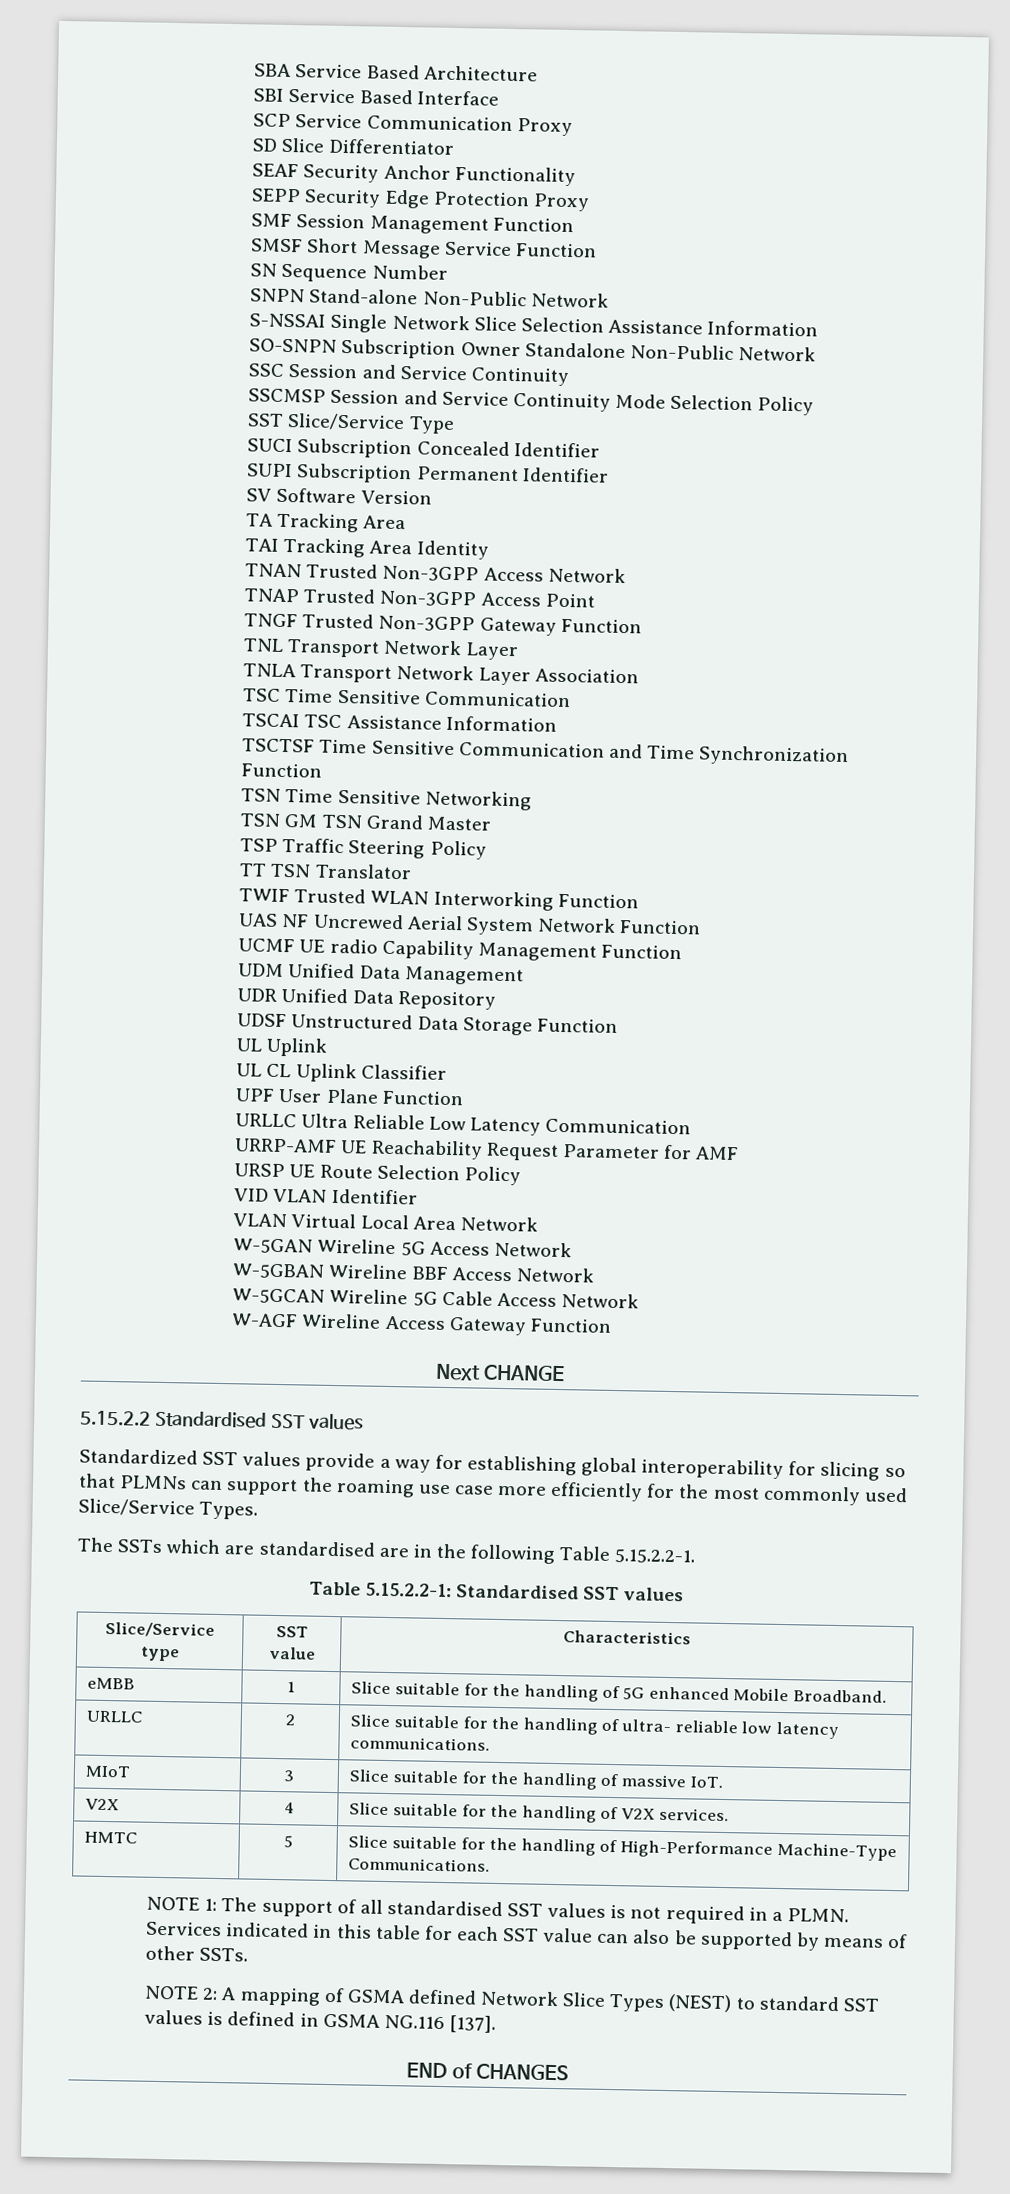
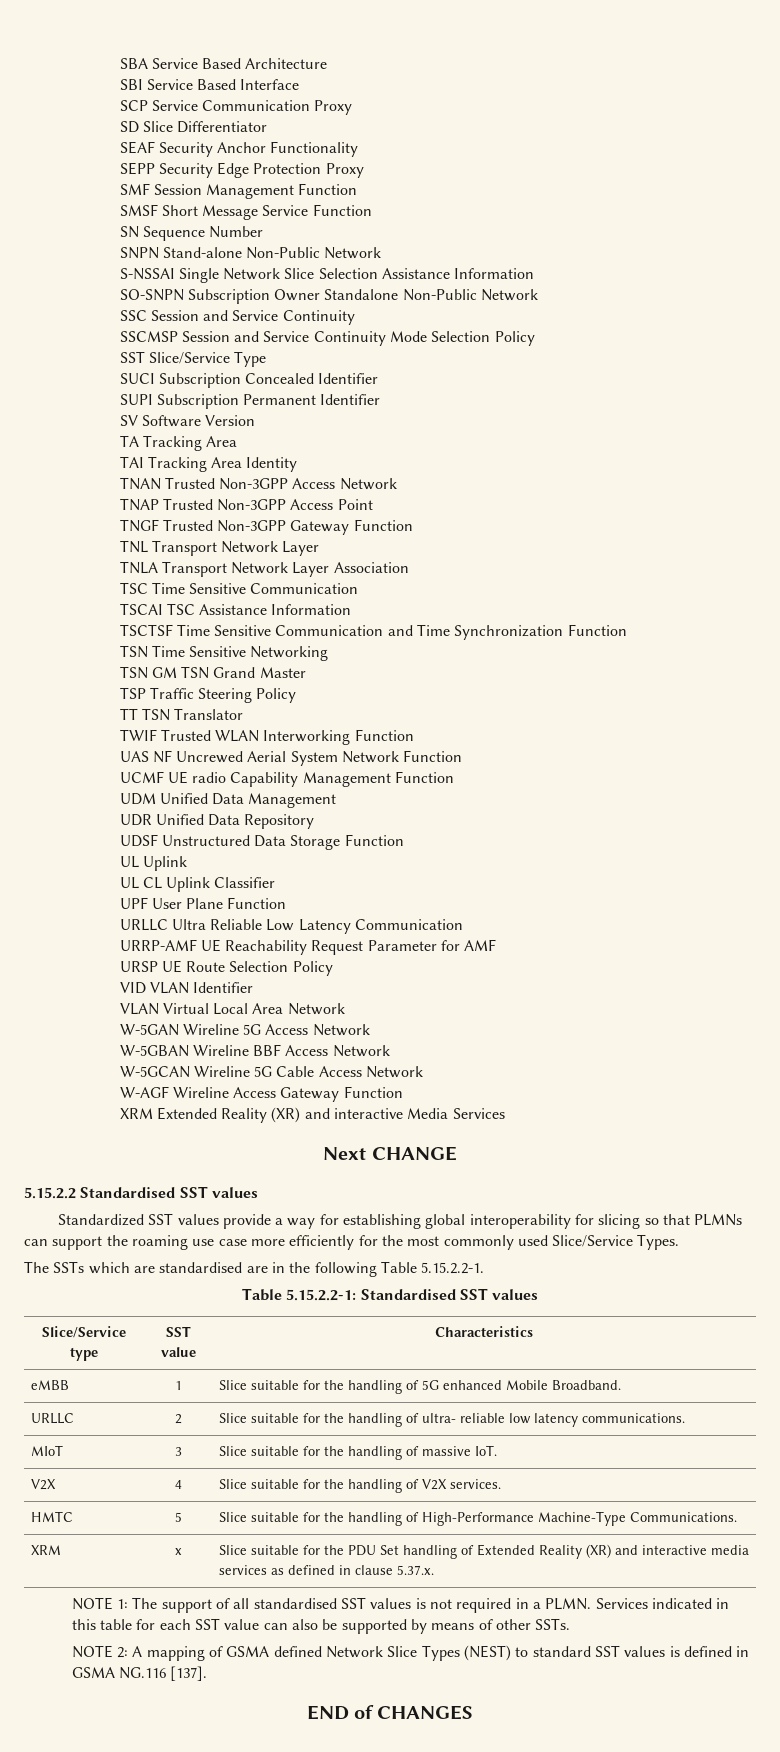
+ XRM Extended Reality (XR) and interactive Media Services
+ XRM | x | Slice suitable for the PDU Set handling of Extended Reality (XR) and interactive media services as defined in clause 5.37.x.

